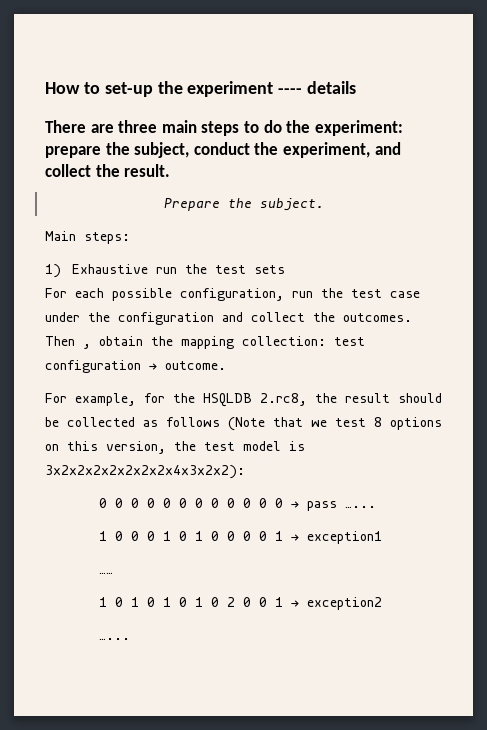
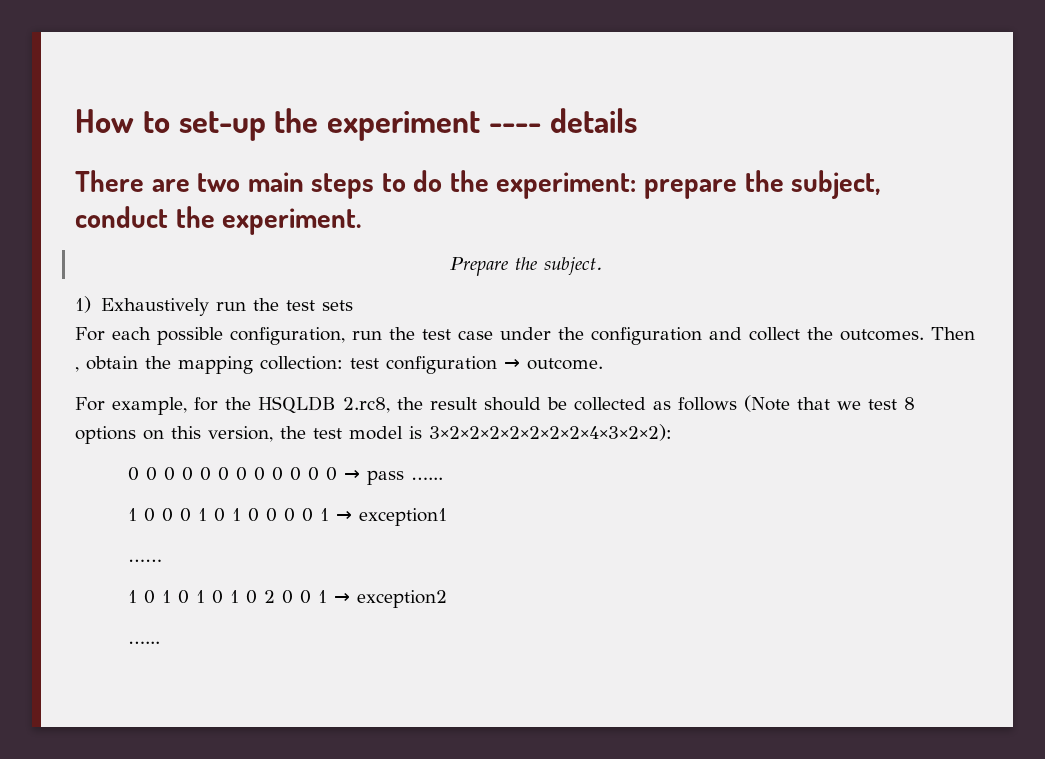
- There are three main steps to do the experiment: prepare the subject, conduct the experiment, and collect the result.
+ There are two main steps to do the experiment: prepare the subject, conduct the experiment.
- Main steps:
- 1) Exhaustive run the test sets
+ 1) Exhaustively run the test sets

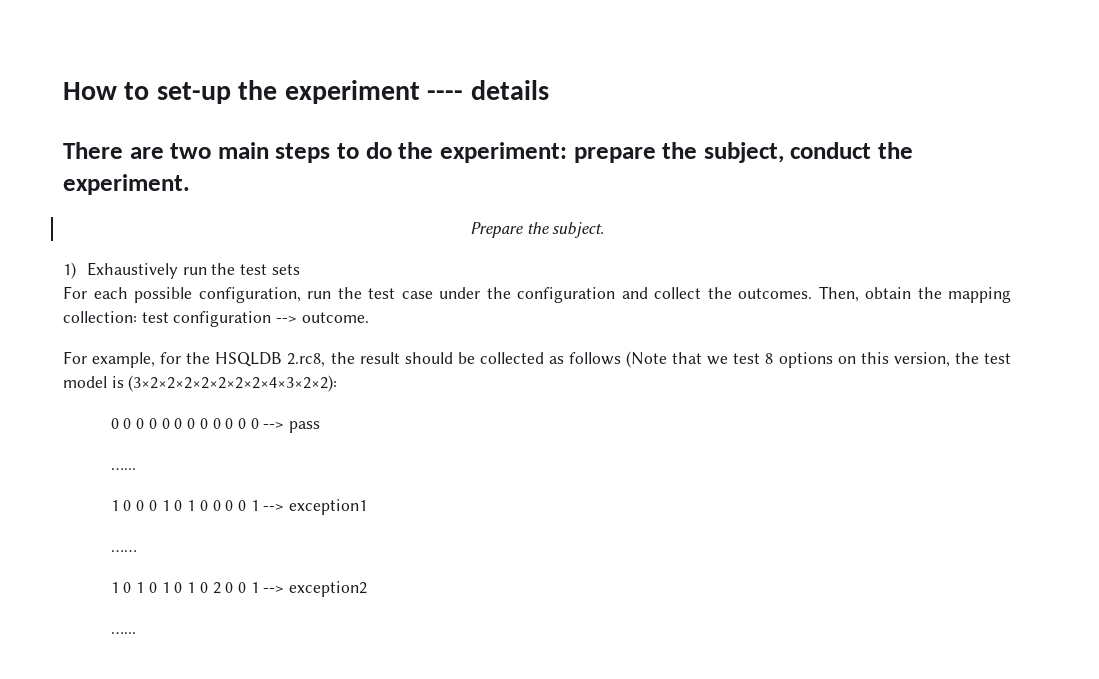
- Then , obtain the mapping collection: test configuration → outcome.
+ Then, obtain the mapping collection: test configuration --> outcome.
- For example, for the HSQLDB 2.rc8, the result should be collected as follows (Note that we test 8 options on this version, the test model is 3×2×2×2×2×2×2×2×4×3×2×2):
+ For example, for the HSQLDB 2.rc8, the result should be collected as follows (Note that we test 8 options on this version, the test model is (3×2×2×2×2×2×2×2×4×3×2×2):
- 0 0 0 0 0 0 0 0 0 0 0 0 → pass …...
+ 0 0 0 0 0 0 0 0 0 0 0 0 --> pass
+ …...
- 1 0 0 0 1 0 1 0 0 0 0 1 → exception1
+ 1 0 0 0 1 0 1 0 0 0 0 1 --> exception1
- 1 0 1 0 1 0 1 0 2 0 0 1 → exception2
+ 1 0 1 0 1 0 1 0 2 0 0 1 --> exception2

